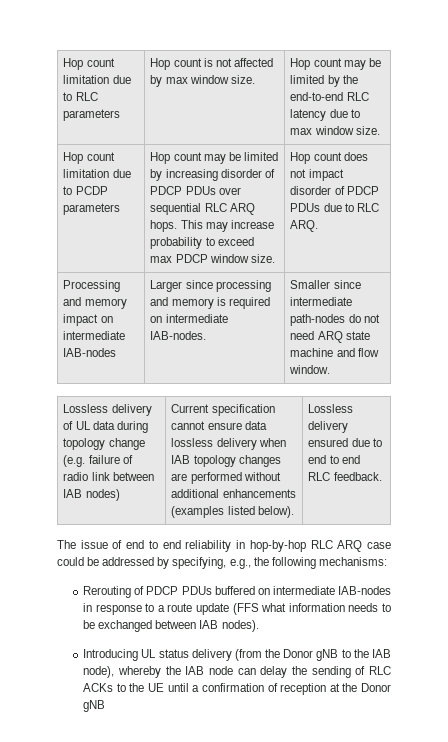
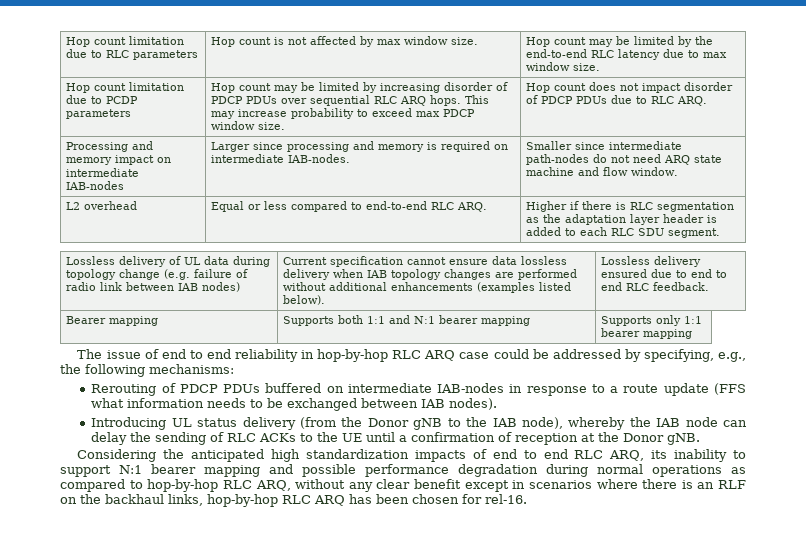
+ L2 overhead | Equal or less compared to end-to-end RLC ARQ. | Higher if there is RLC segmentation as the adaptation layer header is added to each RLC SDU segment.
+ Bearer mapping | Supports both 1:1 and N:1 bearer mapping | Supports only 1:1 bearer mapping
- Introducing UL status delivery (from the Donor gNB to the IAB node), whereby the IAB node can delay the sending of RLC ACKs to the UE until a confirmation of reception at the Donor gNB
+ Introducing UL status delivery (from the Donor gNB to the IAB node), whereby the IAB node can delay the sending of RLC ACKs to the UE until a confirmation of reception at the Donor gNB.
+ Considering the anticipated high standardization impacts of end to end RLC ARQ, its inability to support N:1 bearer mapping and possible performance degradation during normal operations as compared to hop-by-hop RLC ARQ, without any clear benefit except in scenarios where there is an RLF on the backhaul links, hop-by-hop RLC ARQ has been chosen for rel-16.

